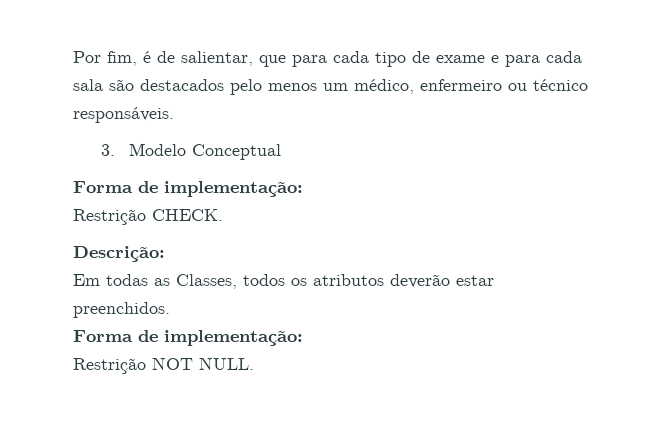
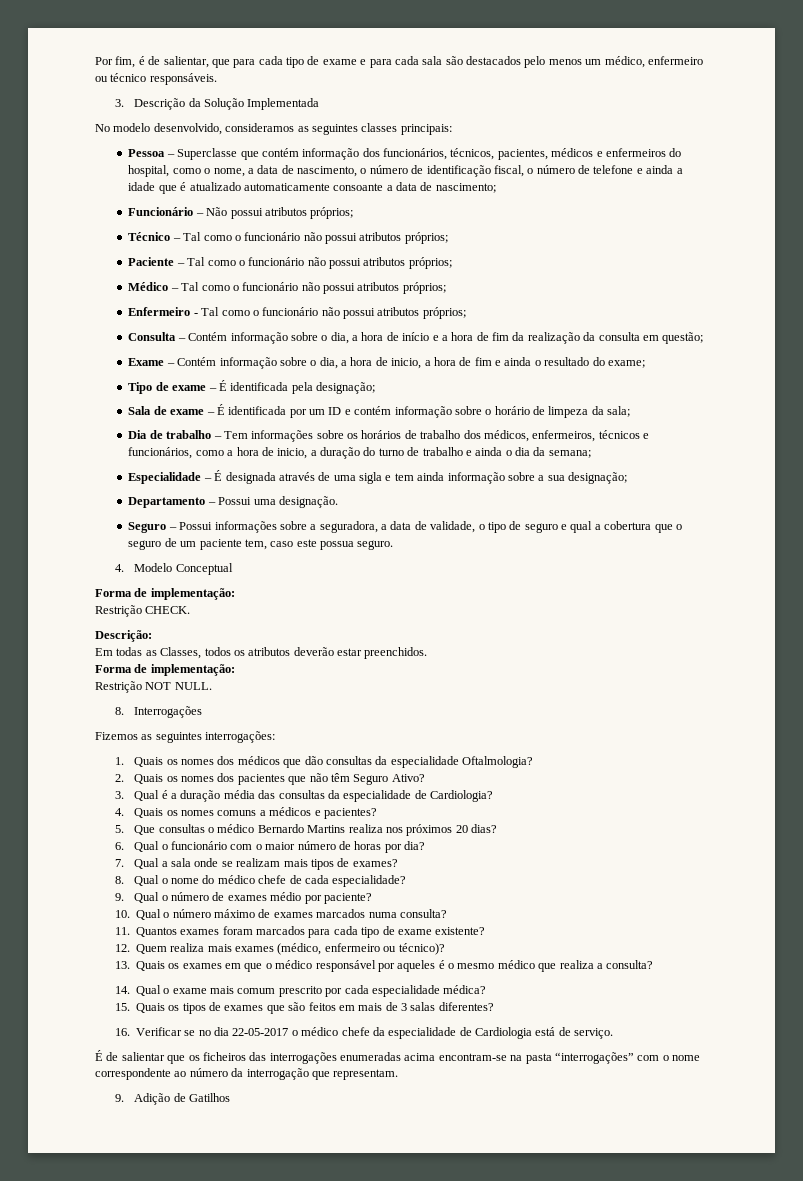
- 3. Modelo Conceptual
+ 3. Descrição da Solução Implementada
+ No modelo desenvolvido, consideramos as seguintes classes principais:
+ Pessoa – Superclasse que contém informação dos funcionários, técnicos, pacientes, médicos e enfermeiros do hospital, como o nome, a data de nascimento, o número de identificação fiscal, o número de telefone e ainda a idade que é atualizado automaticamente consoante a data de nascimento;
+ Funcionário – Não possui atributos próprios;
+ Técnico – Tal como o funcionário não possui atributos próprios;
+ Paciente – Tal como o funcionário não possui atributos próprios;
+ Médico – Tal como o funcionário não possui atributos próprios;
+ Enfermeiro - Tal como o funcionário não possui atributos próprios;
+ Consulta – Contém informação sobre o dia, a hora de início e a hora de fim da realização da consulta em questão;
+ Exame – Contém informação sobre o dia, a hora de inicio, a hora de fim e ainda o resultado do exame;
+ Tipo de exame – É identificada pela designação;
+ Sala de exame – É identificada por um ID e contém informação sobre o horário de limpeza da sala;
+ Dia de trabalho – Tem informações sobre os horários de trabalho dos médicos, enfermeiros, técnicos e funcionários, como a hora de inicio, a duração do turno de trabalho e ainda o dia da semana;
+ Especialidade – É designada através de uma sigla e tem ainda informação sobre a sua designação;
+ Departamento – Possui uma designação.
+ Seguro – Possui informações sobre a seguradora, a data de validade, o tipo de seguro e qual a cobertura que o seguro de um paciente tem, caso este possua seguro.
+ 4. Modelo Conceptual
+ 8. Interrogações
+ Fizemos as seguintes interrogações:
+ 1. Quais os nomes dos médicos que dão consultas da especialidade Oftalmologia?
+ 2. Quais os nomes dos pacientes que não têm Seguro Ativo?
+ 3. Qual é a duração média das consultas da especialidade de Cardiologia?
+ 4. Quais os nomes comuns a médicos e pacientes?
+ 5. Que consultas o médico Bernardo Martins realiza nos próximos 20 dias?
+ 6. Qual o funcionário com o maior número de horas por dia?
+ 7. Qual a sala onde se realizam mais tipos de exames?
+ 8. Qual o nome do médico chefe de cada especialidade?
+ 9. Qual o número de exames médio por paciente?
+ 10. Qual o número máximo de exames marcados numa consulta?
+ 11. Quantos exames foram marcados para cada tipo de exame existente?
+ 12. Quem realiza mais exames (médico, enfermeiro ou técnico)?
+ 13. Quais os exames em que o médico responsável por aqueles é o mesmo médico que realiza a consulta?
+ 14. Qual o exame mais comum prescrito por cada especialidade médica?
+ 15. Quais os tipos de exames que são feitos em mais de 3 salas diferentes?
+ 16. Verificar se no dia 22-05-2017 o médico chefe da especialidade de Cardiologia está de serviço.
+ É de salientar que os ficheiros das interrogações enumeradas acima encontram-se na pasta “interrogações” com o nome correspondente ao número da interrogação que representam.
+ 9. Adição de Gatilhos

